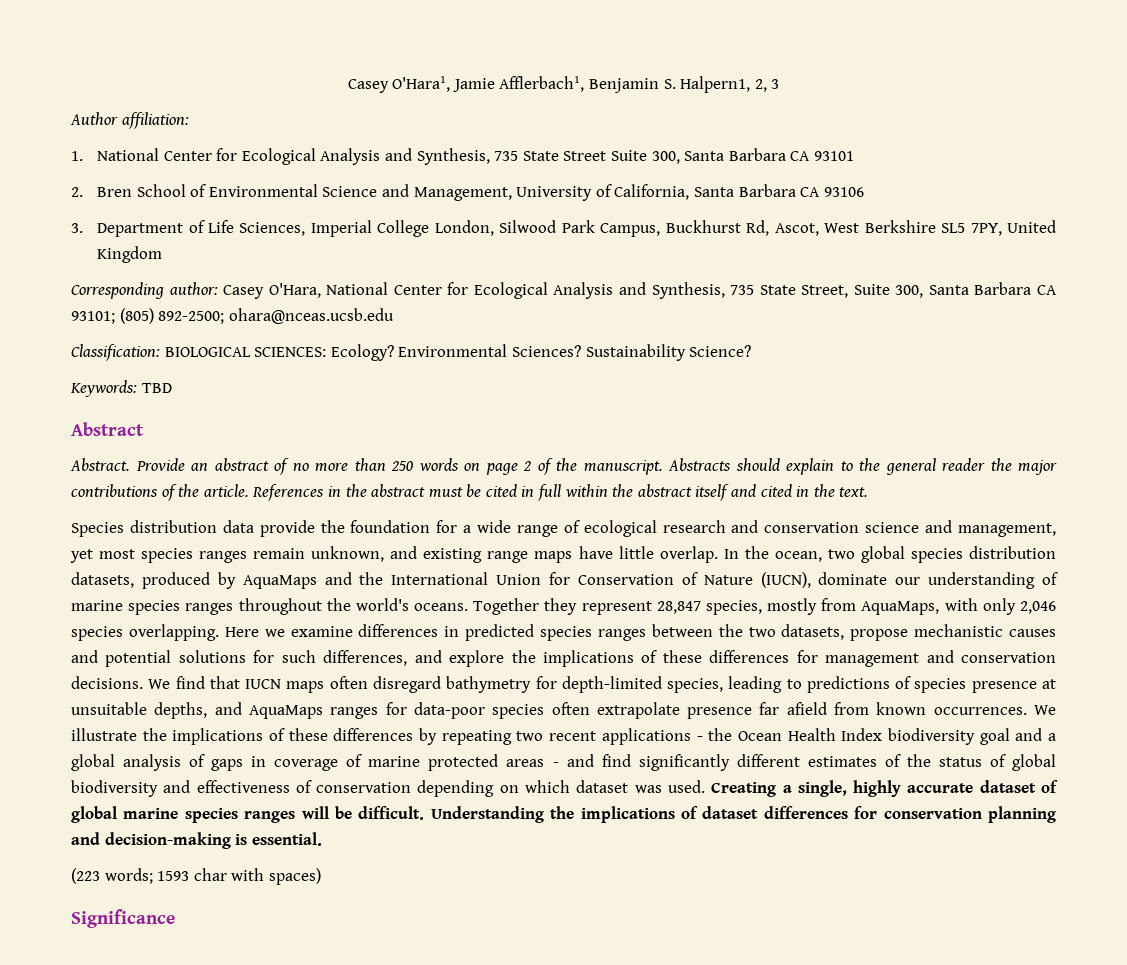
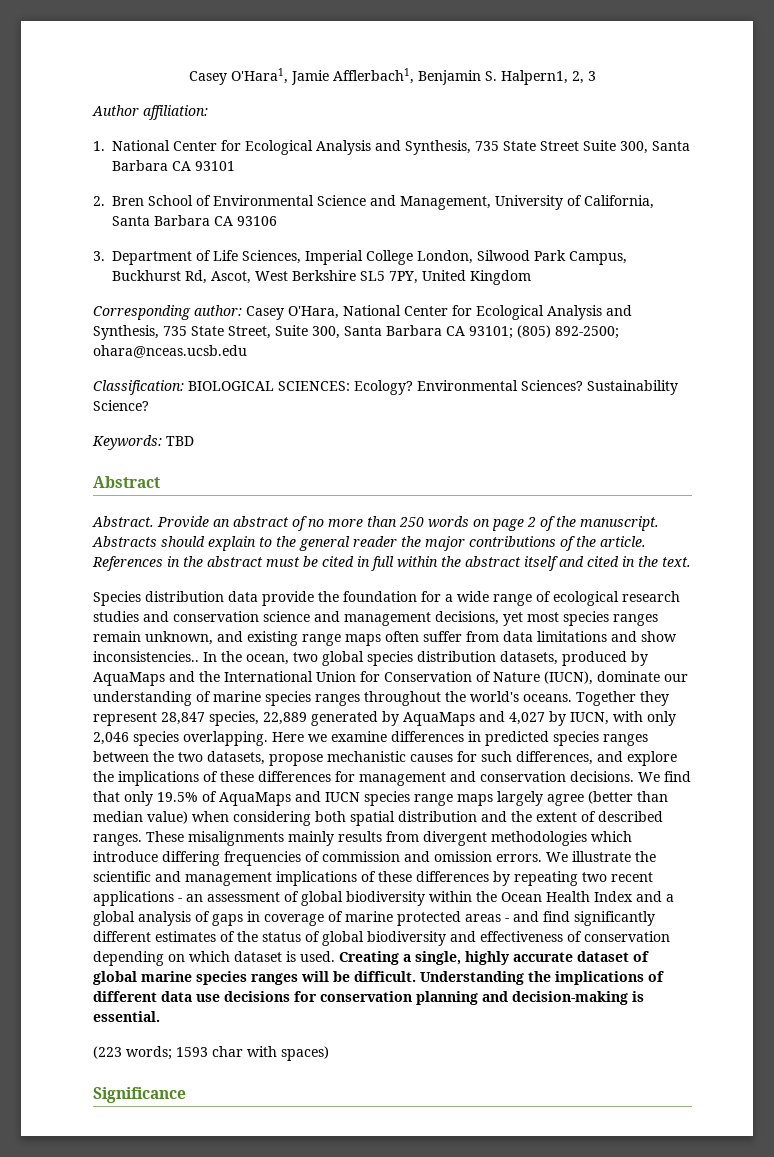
- Species distribution data provide the foundation for a wide range of ecological research and conservation science and management, yet most species ranges remain unknown, and existing range maps have little overlap.
+ Species distribution data provide the foundation for a wide range of ecological research studies and conservation science and management decisions, yet most species ranges remain unknown, and existing range maps often suffer from data limitations and show inconsistencies..
- Together they represent 28,847 species, mostly from AquaMaps, with only 2,046 species overlapping.
+ Together they represent 28,847 species, 22,889 generated by AquaMaps and 4,027 by IUCN, with only 2,046 species overlapping.
- Here we examine differences in predicted species ranges between the two datasets, propose mechanistic causes and potential solutions for such differences, and explore the implications of these differences for management and conservation decisions.
+ Here we examine differences in predicted species ranges between the two datasets, propose mechanistic causes for such differences, and explore the implications of these differences for management and conservation decisions.
- We find that IUCN maps often disregard bathymetry for depth-limited species, leading to predictions of species presence at unsuitable depths, and AquaMaps ranges for data-poor species often extrapolate presence far afield from known occurrences. We illustrate the implications of these differences by repeating two recent applications - the Ocean Health Index biodiversity goal and a global analysis of gaps in coverage of marine protected areas - and find significantly different estimates of the status of global biodiversity and effectiveness of conservation depending on which dataset was used.
+ We find that only 19.5% of AquaMaps and IUCN species range maps largely agree (better than median value) when considering both spatial distribution and the extent of described ranges. These misalignments mainly results from divergent methodologies which introduce differing frequencies of commission and omission errors. We illustrate the scientific and management implications of these differences by repeating two recent applications - an assessment of global biodiversity within the Ocean Health Index and a global analysis of gaps in coverage of marine protected areas - and find significantly different estimates of the status of global biodiversity and effectiveness of conservation depending on which dataset is used.
- Understanding the implications of dataset differences for conservation planning and decision-making is essential.
+ Understanding the implications of different data use decisions for conservation planning and decision-making is essential.

